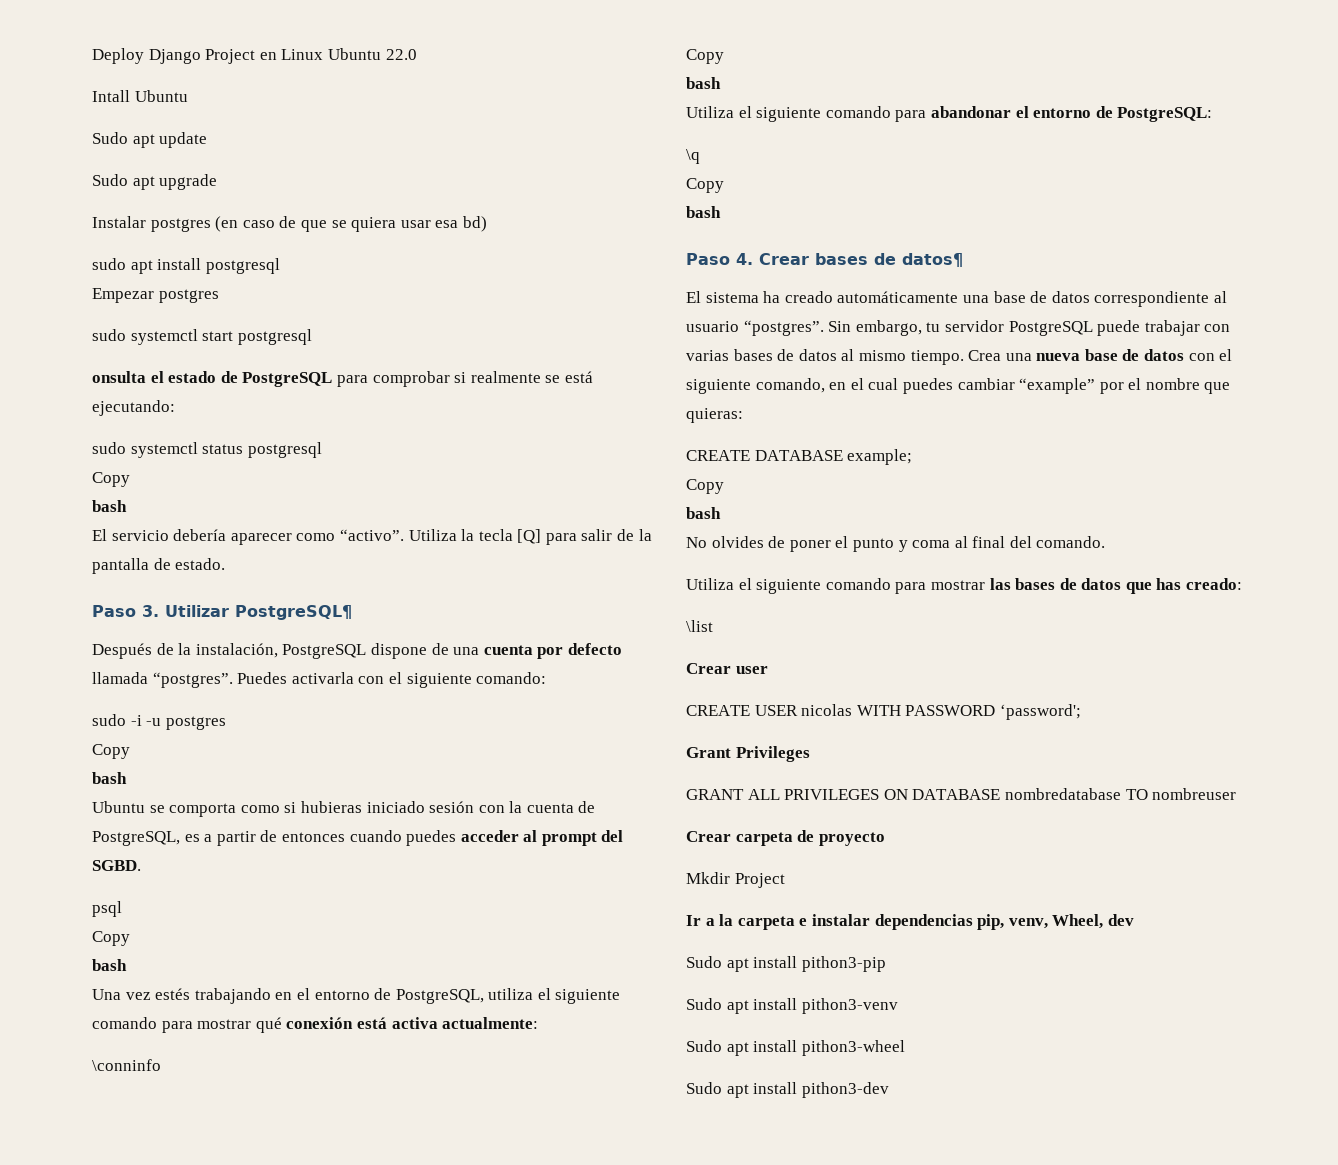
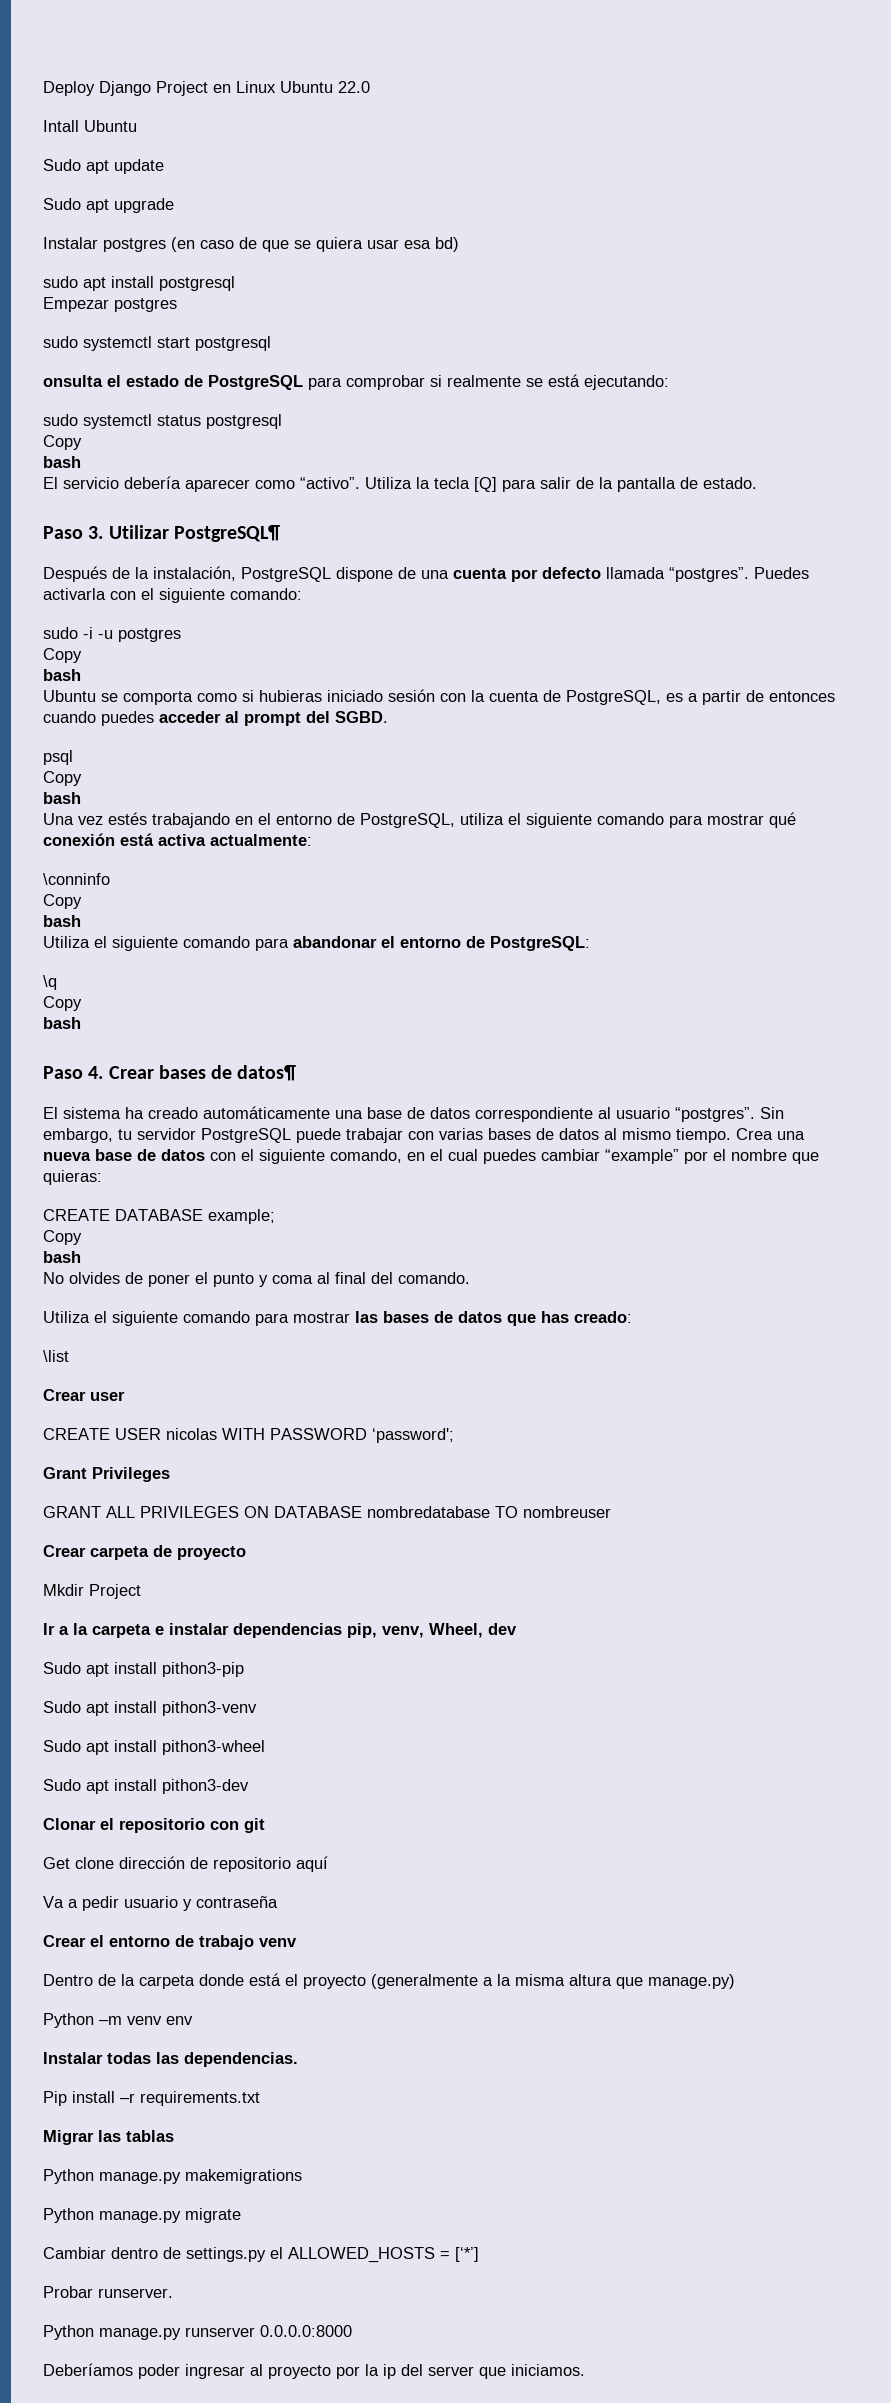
+ Clonar el repositorio con git
+ Get clone dirección de repositorio aquí
+ Va a pedir usuario y contraseña
+ Crear el entorno de trabajo venv
+ Dentro de la carpeta donde está el proyecto (generalmente a la misma altura que manage.py)
+ Python –m venv env
+ Instalar todas las dependencias.
+ Pip install –r requirements.txt
+ Migrar las tablas
+ Python manage.py makemigrations
+ Python manage.py migrate
+ Cambiar dentro de settings.py el ALLOWED_HOSTS = [‘*’]
+ Probar runserver.
+ Python manage.py runserver 0.0.0.0:8000
+ Deberíamos poder ingresar al proyecto por la ip del server que iniciamos.

